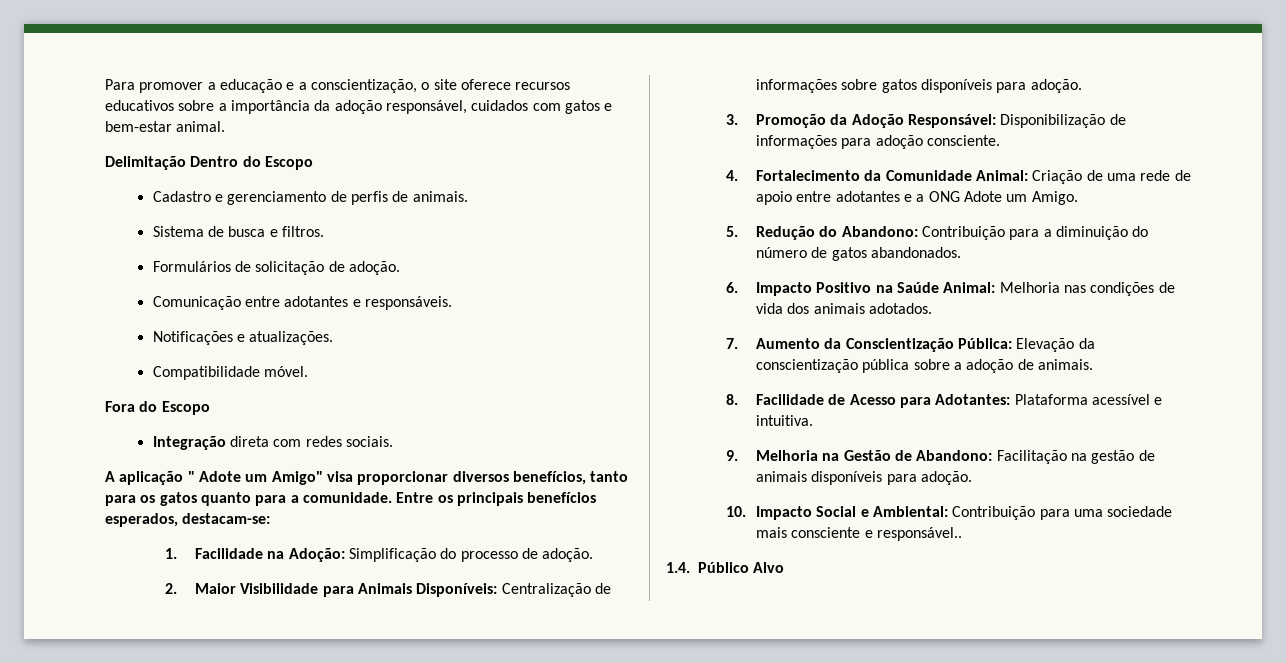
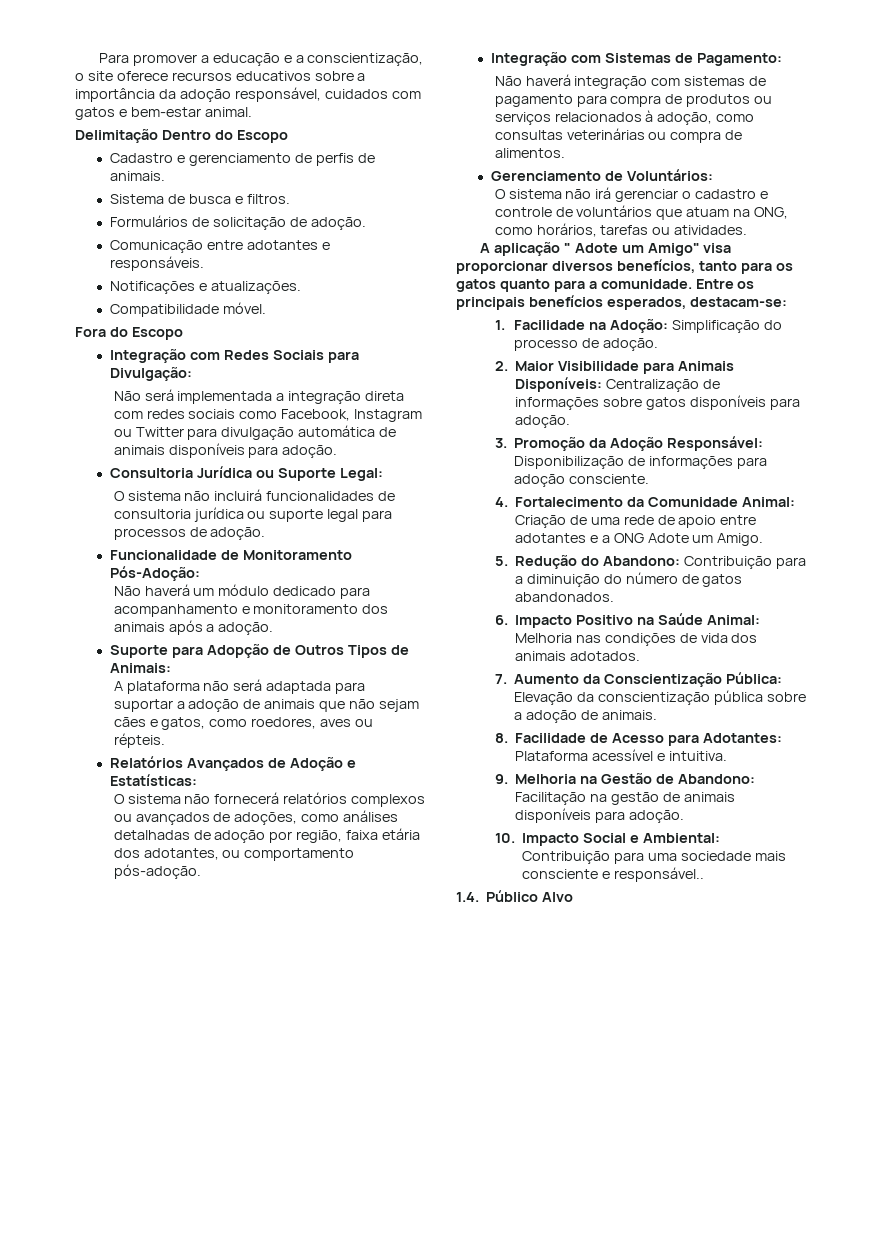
- Integração direta com redes sociais.
+ Integração com Redes Sociais para Divulgação:
+ Não será implementada a integração direta com redes sociais como Facebook, Instagram ou Twitter para divulgação automática de animais disponíveis para adoção.
+ Consultoria Jurídica ou Suporte Legal:
+ O sistema não incluirá funcionalidades de consultoria jurídica ou suporte legal para processos de adoção.
+ Funcionalidade de Monitoramento Pós-Adoção:
+ Não haverá um módulo dedicado para acompanhamento e monitoramento dos animais após a adoção.
+ Suporte para Adopção de Outros Tipos de Animais:
+ A plataforma não será adaptada para suportar a adoção de animais que não sejam cães e gatos, como roedores, aves ou répteis.
+ Relatórios Avançados de Adoção e Estatísticas:
+ O sistema não fornecerá relatórios complexos ou avançados de adoções, como análises detalhadas de adoção por região, faixa etária dos adotantes, ou comportamento pós-adoção.
+ Integração com Sistemas de Pagamento:
+ Não haverá integração com sistemas de pagamento para compra de produtos ou serviços relacionados à adoção, como consultas veterinárias ou compra de alimentos.
+ Gerenciamento de Voluntários:
+ O sistema não irá gerenciar o cadastro e controle de voluntários que atuam na ONG, como horários, tarefas ou atividades.

